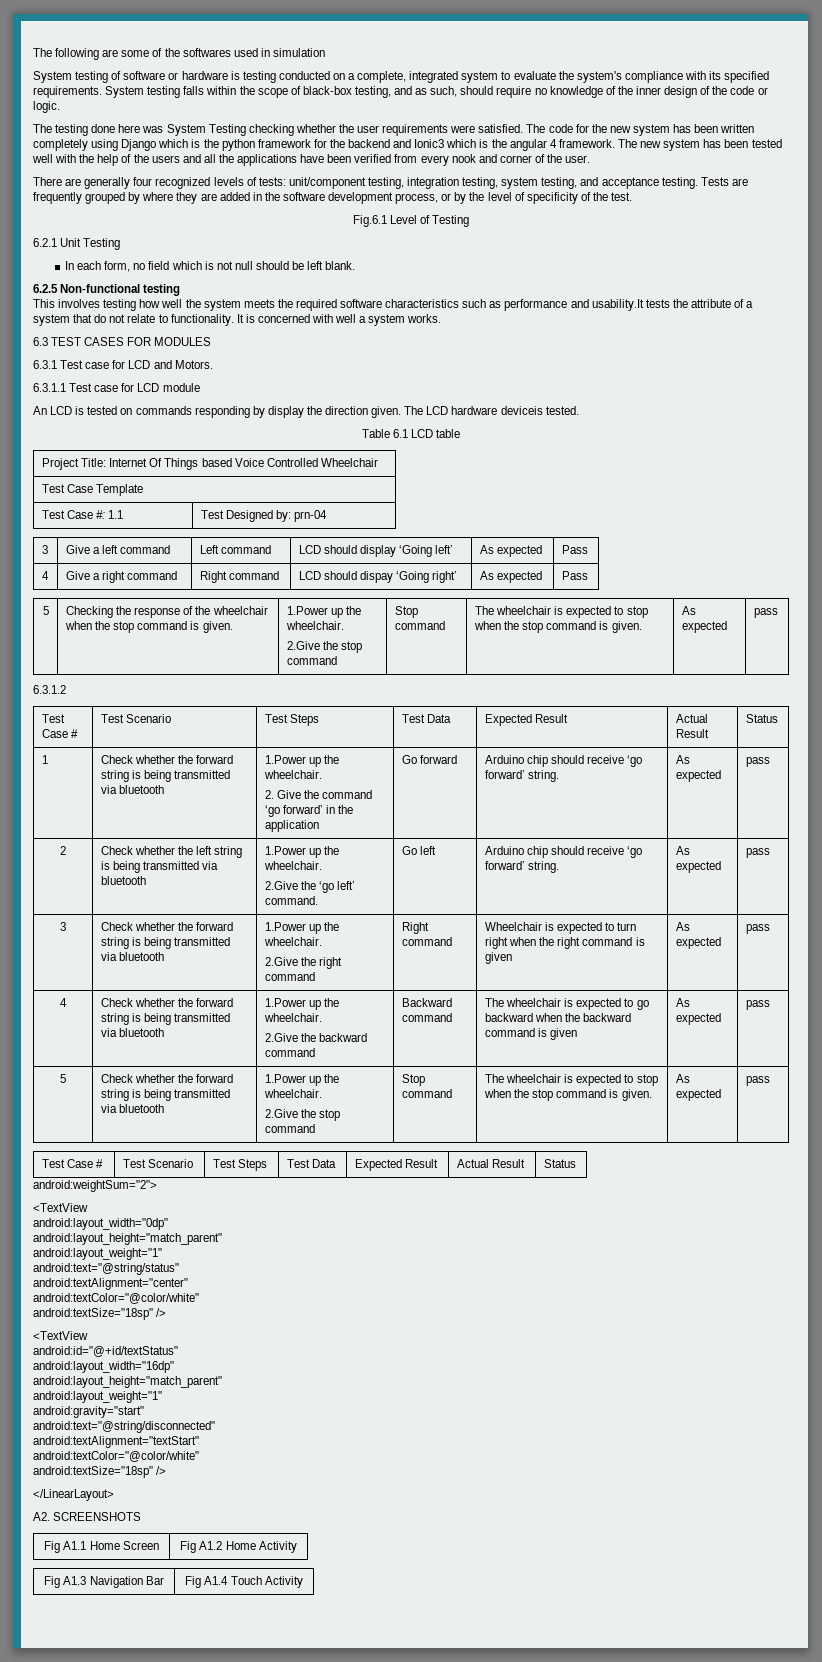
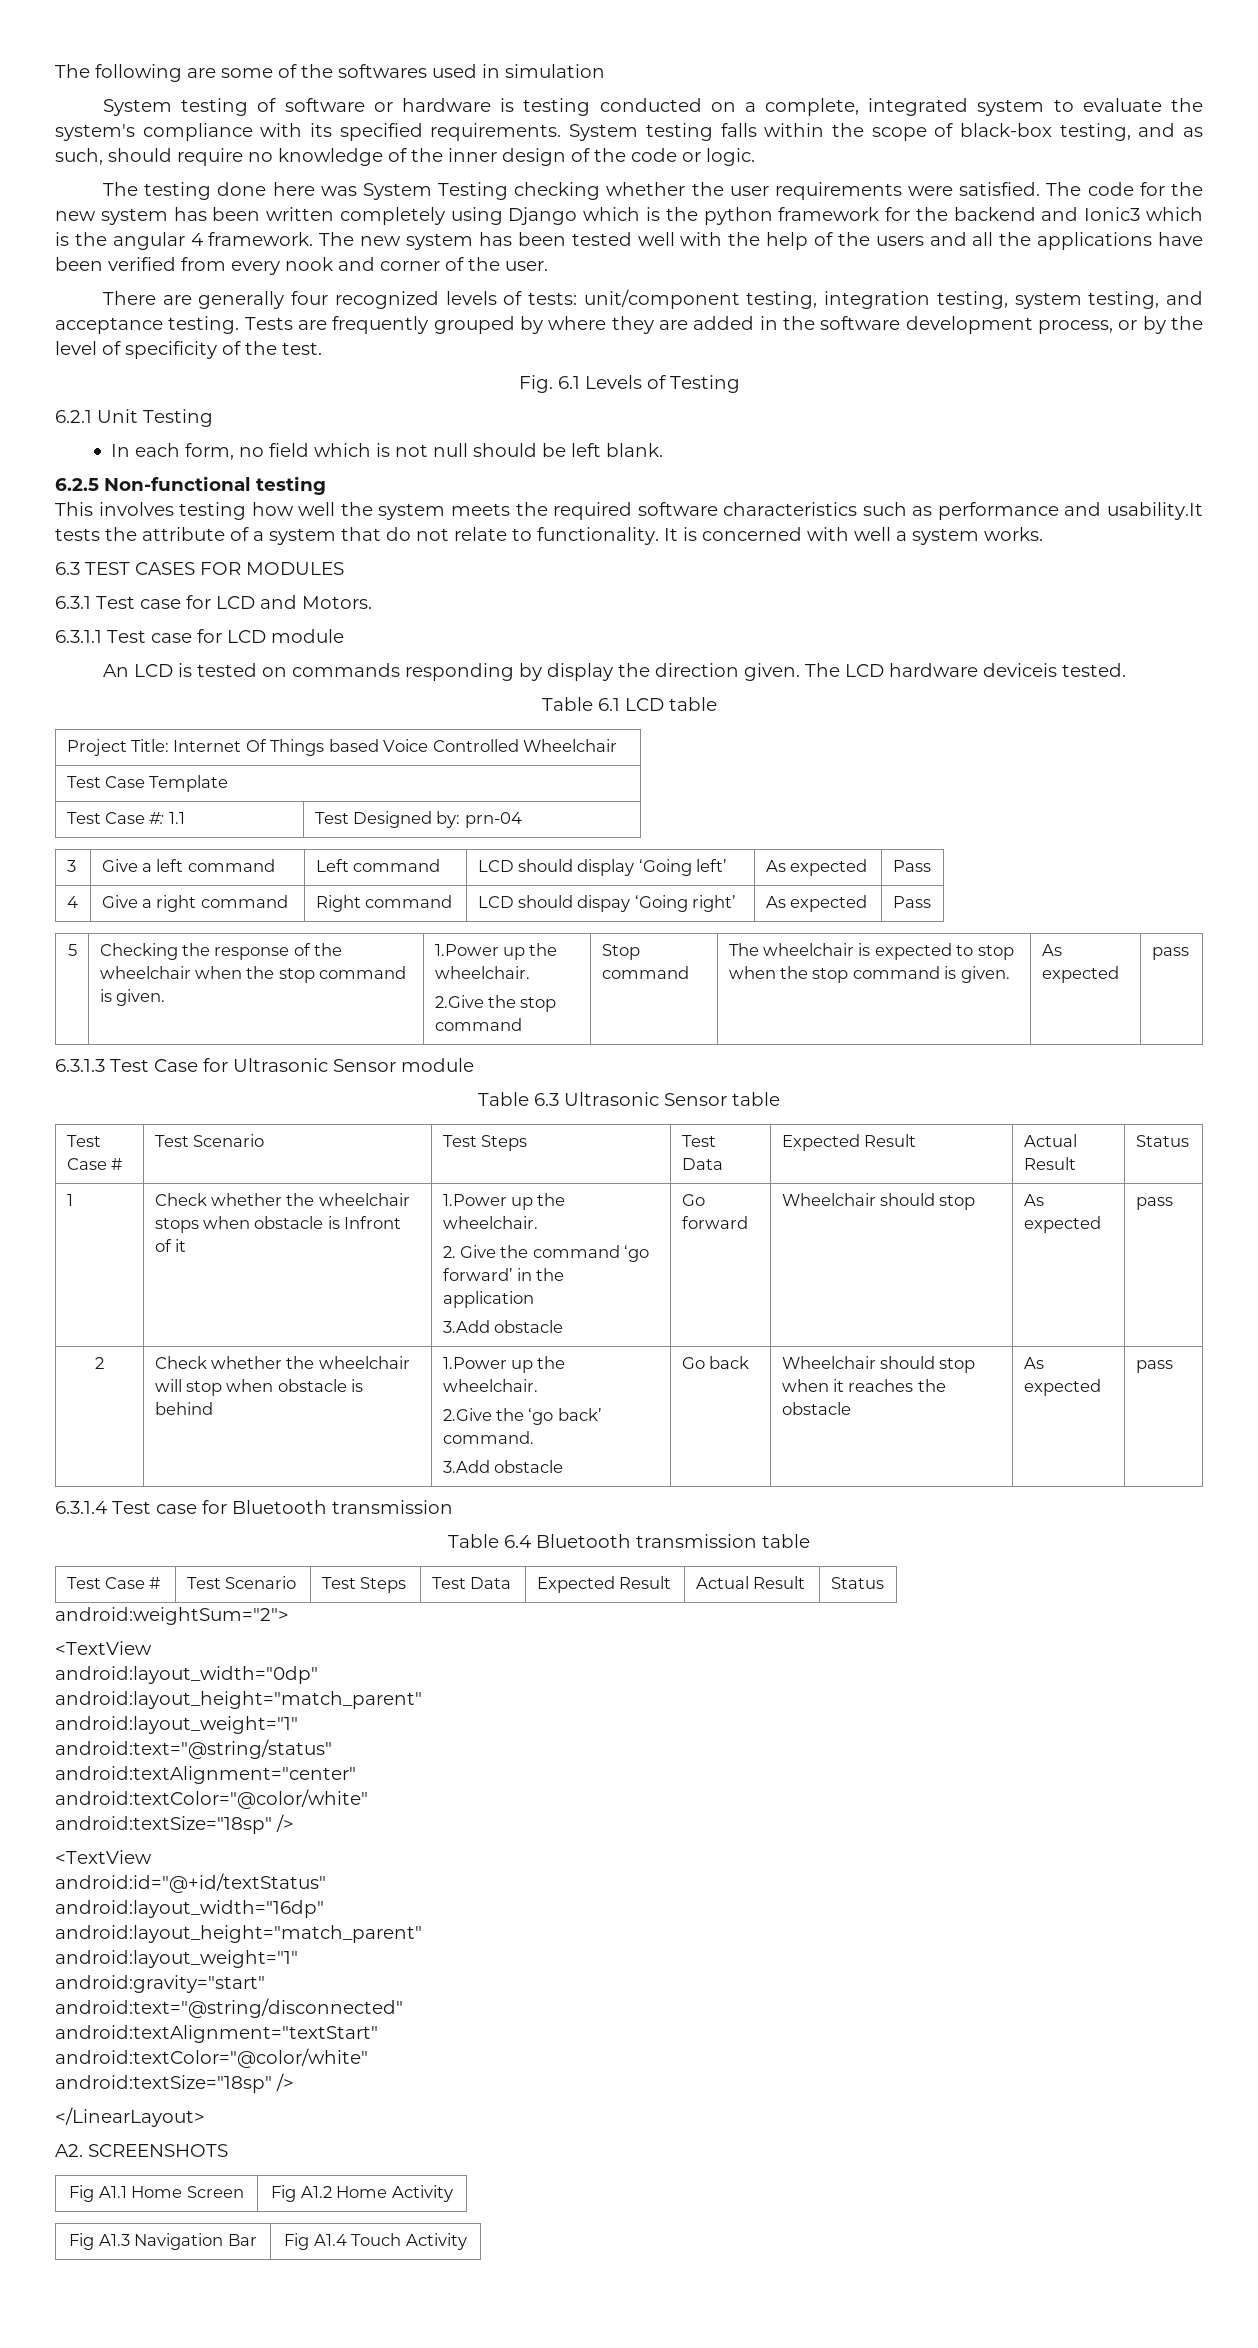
- Fig.6.1 Level of Testing
+ Fig. 6.1 Levels of Testing
- 6.3.1.2
+ 6.3.1.3 Test Case for Ultrasonic Sensor module
+ Table 6.3 Ultrasonic Sensor table
- 1 | Check whether the forward string is being transmitted via bluetooth | 1.Power up the wheelchair.
- 2. Give the command ‘go forward’ in the application | Go forward | Arduino chip should receive ‘go forward’ string. | As expected | pass
+ 1 | Check whether the wheelchair stops when obstacle is Infront of it | 1.Power up the wheelchair.
+ 2. Give the command ‘go forward’ in the application
+ 3.Add obstacle | Go forward | Wheelchair should stop | As expected | pass
- 2 | Check whether the left string is being transmitted via bluetooth | 1.Power up the wheelchair.
- 2.Give the ‘go left’ command. | Go left | Arduino chip should receive ‘go forward’ string. | As expected | pass
- 3 | Check whether the forward string is being transmitted via bluetooth | 1.Power up the wheelchair.
- 2.Give the right command | Right command | Wheelchair is expected to turn right when the right command is given | As expected | pass
- 4 | Check whether the forward string is being transmitted via bluetooth | 1.Power up the wheelchair.
- 2.Give the backward command | Backward command | The wheelchair is expected to go backward when the backward command is given | As expected | pass
- 5 | Check whether the forward string is being transmitted via bluetooth | 1.Power up the wheelchair.
- 2.Give the stop command | Stop command | The wheelchair is expected to stop when the stop command is given. | As expected | pass
+ 2 | Check whether the wheelchair will stop when obstacle is behind | 1.Power up the wheelchair.
+ 2.Give the ‘go back’ command.
+ 3.Add obstacle | Go back | Wheelchair should stop when it reaches the obstacle | As expected | pass
+ 6.3.1.4 Test case for Bluetooth transmission
+ Table 6.4 Bluetooth transmission table

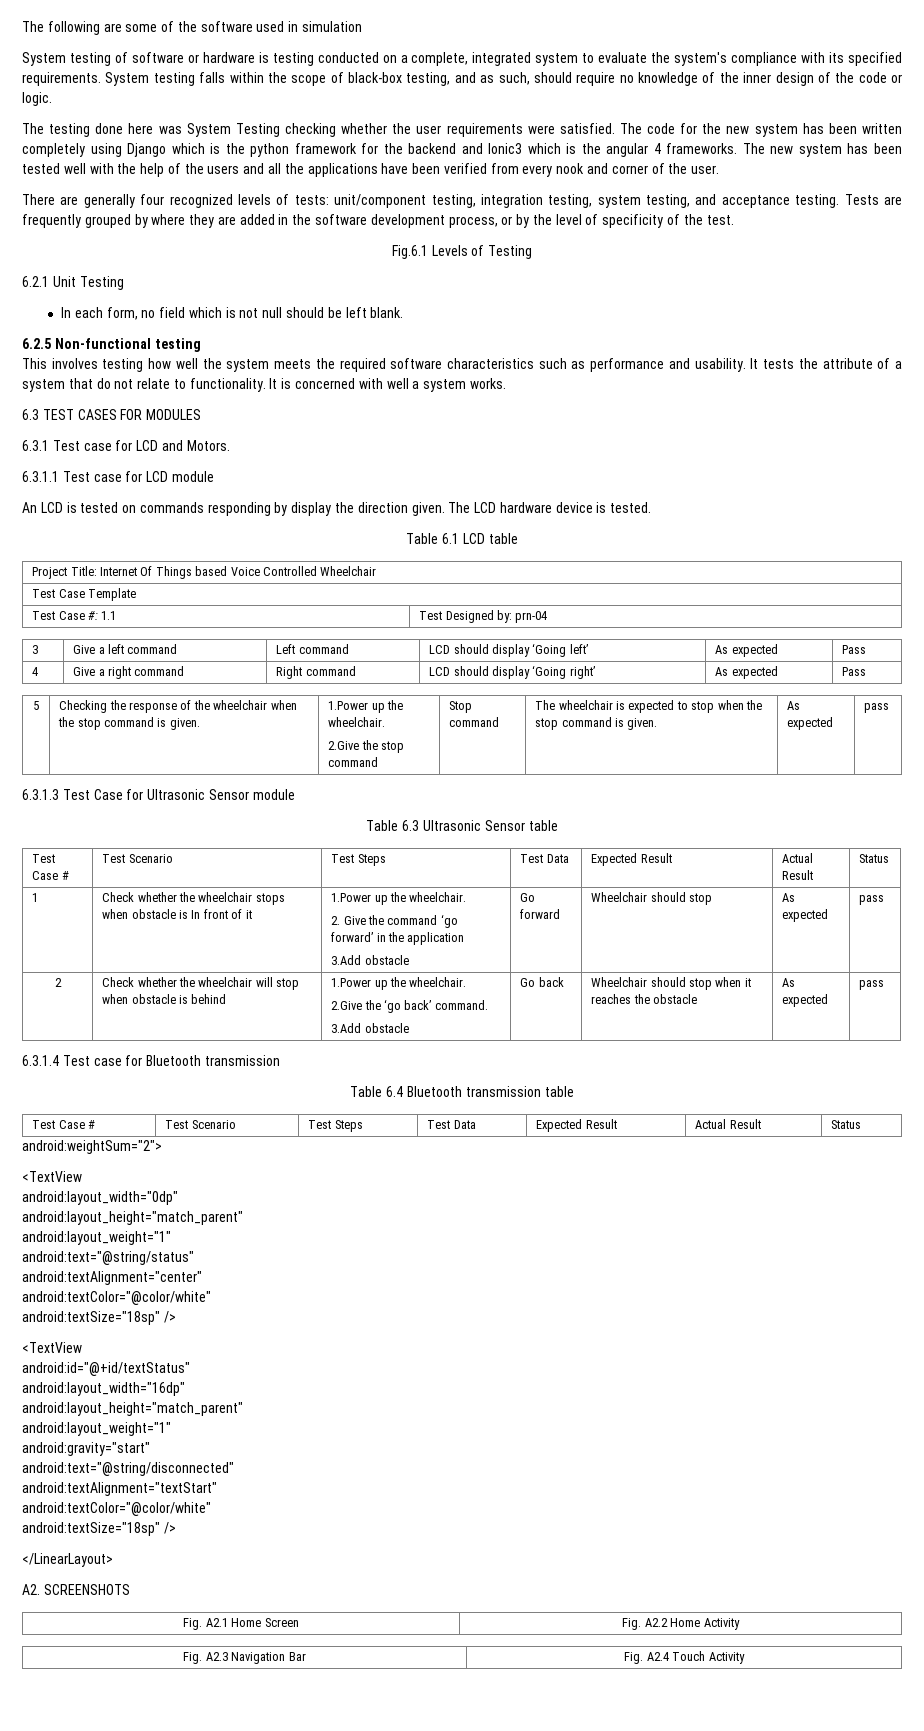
- The following are some of the softwares used in simulation
+ The following are some of the software used in simulation
- The code for the new system has been written completely using Django which is the python framework for the backend and Ionic3 which is the angular 4 framework.
+ The code for the new system has been written completely using Django which is the python framework for the backend and Ionic3 which is the angular 4 frameworks.
- Fig. 6.1 Levels of Testing
+ Fig.6.1 Levels of Testing
- This involves testing how well the system meets the required software characteristics such as performance and usability.It tests the attribute of a system that do not relate to functionality.
+ This involves testing how well the system meets the required software characteristics such as performance and usability. It tests the attribute of a system that do not relate to functionality.
- The LCD hardware deviceis tested.
+ The LCD hardware device is tested.
- 4 | Give a right command | Right command | LCD should dispay ‘Going right’ | As expected | Pass
+ 4 | Give a right command | Right command | LCD should display ‘Going right’ | As expected | Pass
- 1 | Check whether the wheelchair stops when obstacle is Infront of it | 1.Power up the wheelchair.
+ 1 | Check whether the wheelchair stops when obstacle is In front of it | 1.Power up the wheelchair.
- Fig A1.1 Home Screen | Fig A1.2 Home Activity
+ Fig. A2.1 Home Screen | Fig. A2.2 Home Activity
- Fig A1.3 Navigation Bar | Fig A1.4 Touch Activity
+ Fig. A2.3 Navigation Bar | Fig. A2.4 Touch Activity

